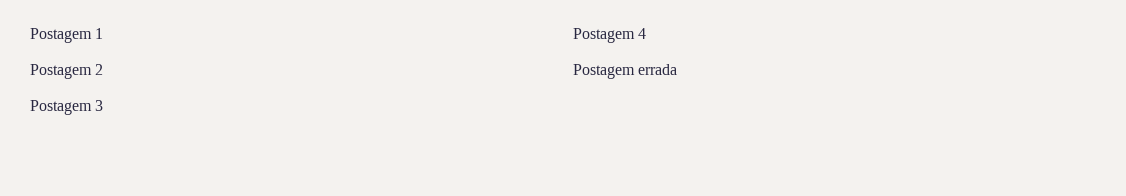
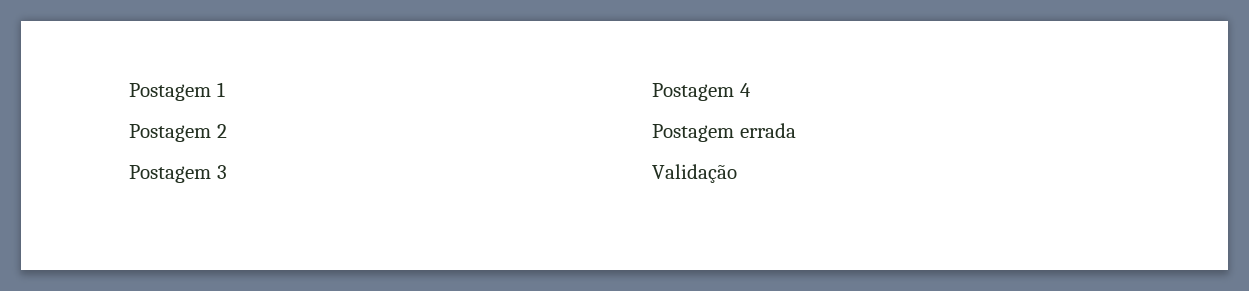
+ Validação

